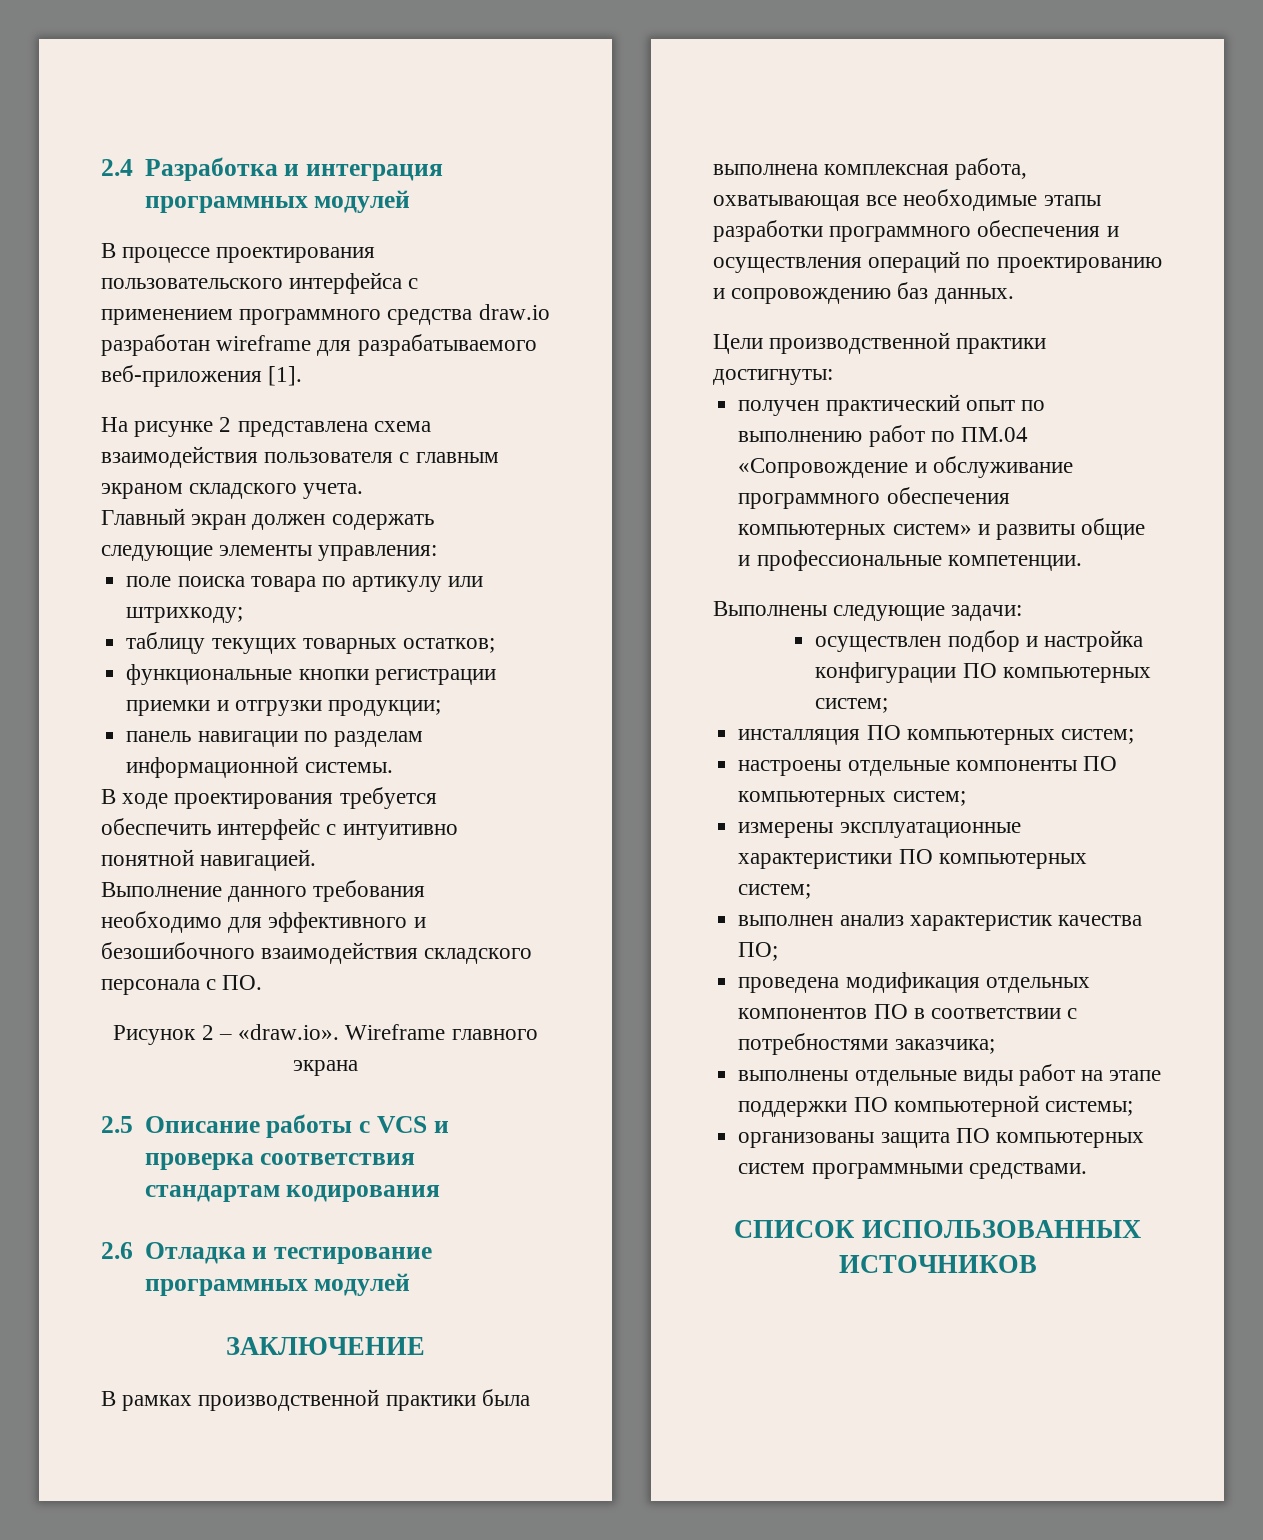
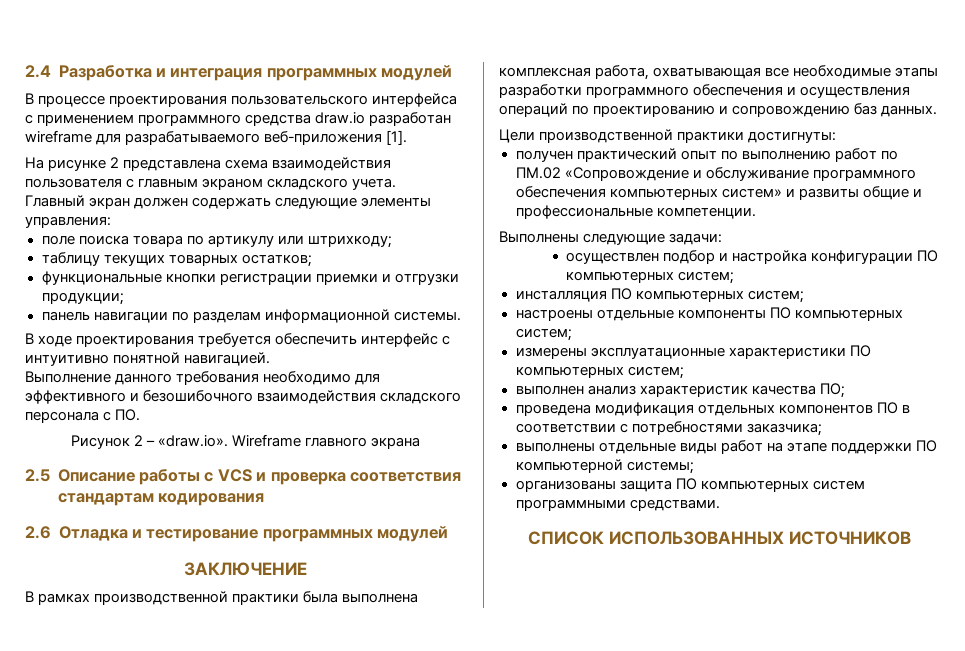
- получен практический опыт по выполнению работ по ПМ.04 «Сопровождение и обслуживание программного обеспечения компьютерных систем» и развиты общие и профессиональные компетенции.
+ получен практический опыт по выполнению работ по ПМ.02 «Сопровождение и обслуживание программного обеспечения компьютерных систем» и развиты общие и профессиональные компетенции.

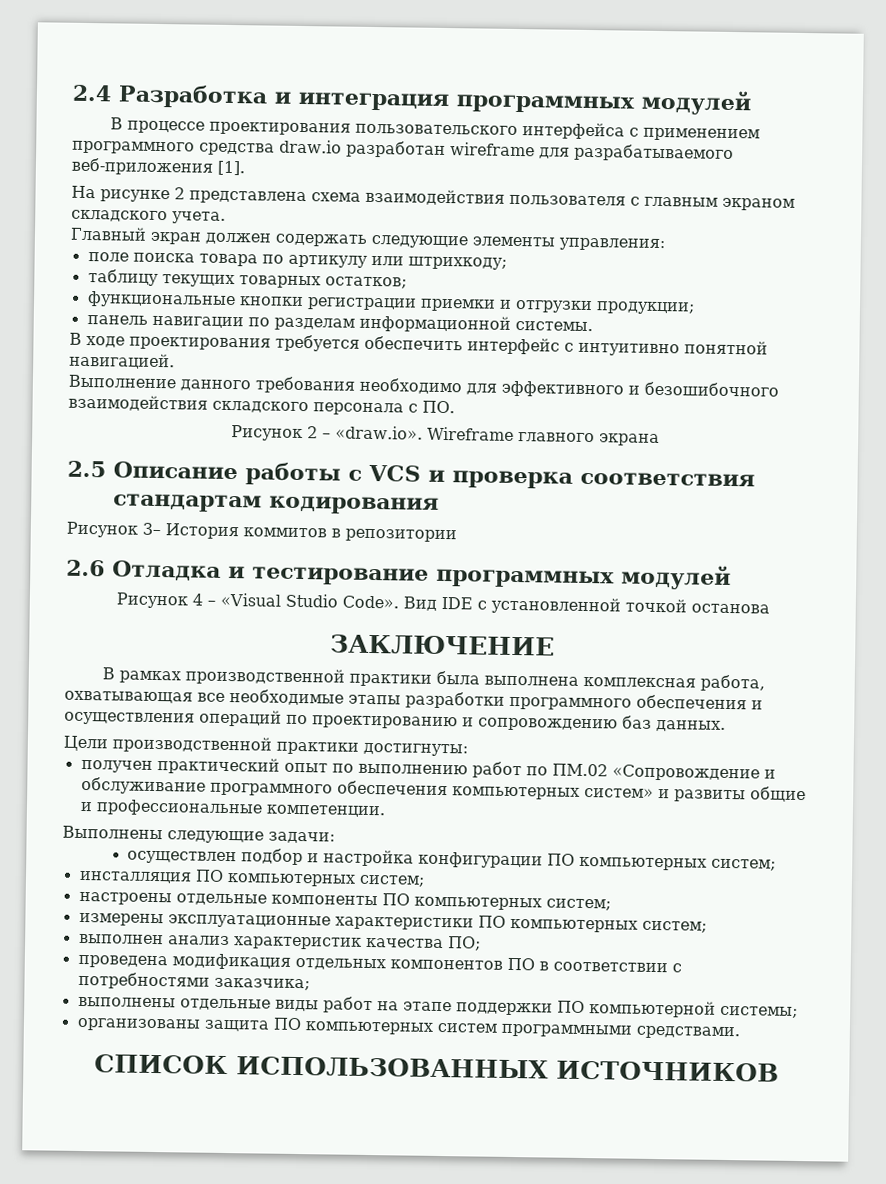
+ Рисунок 3– История коммитов в репозитории
+ Рисунок 4 – «Visual Studio Code». Вид IDE с установленной точкой останова

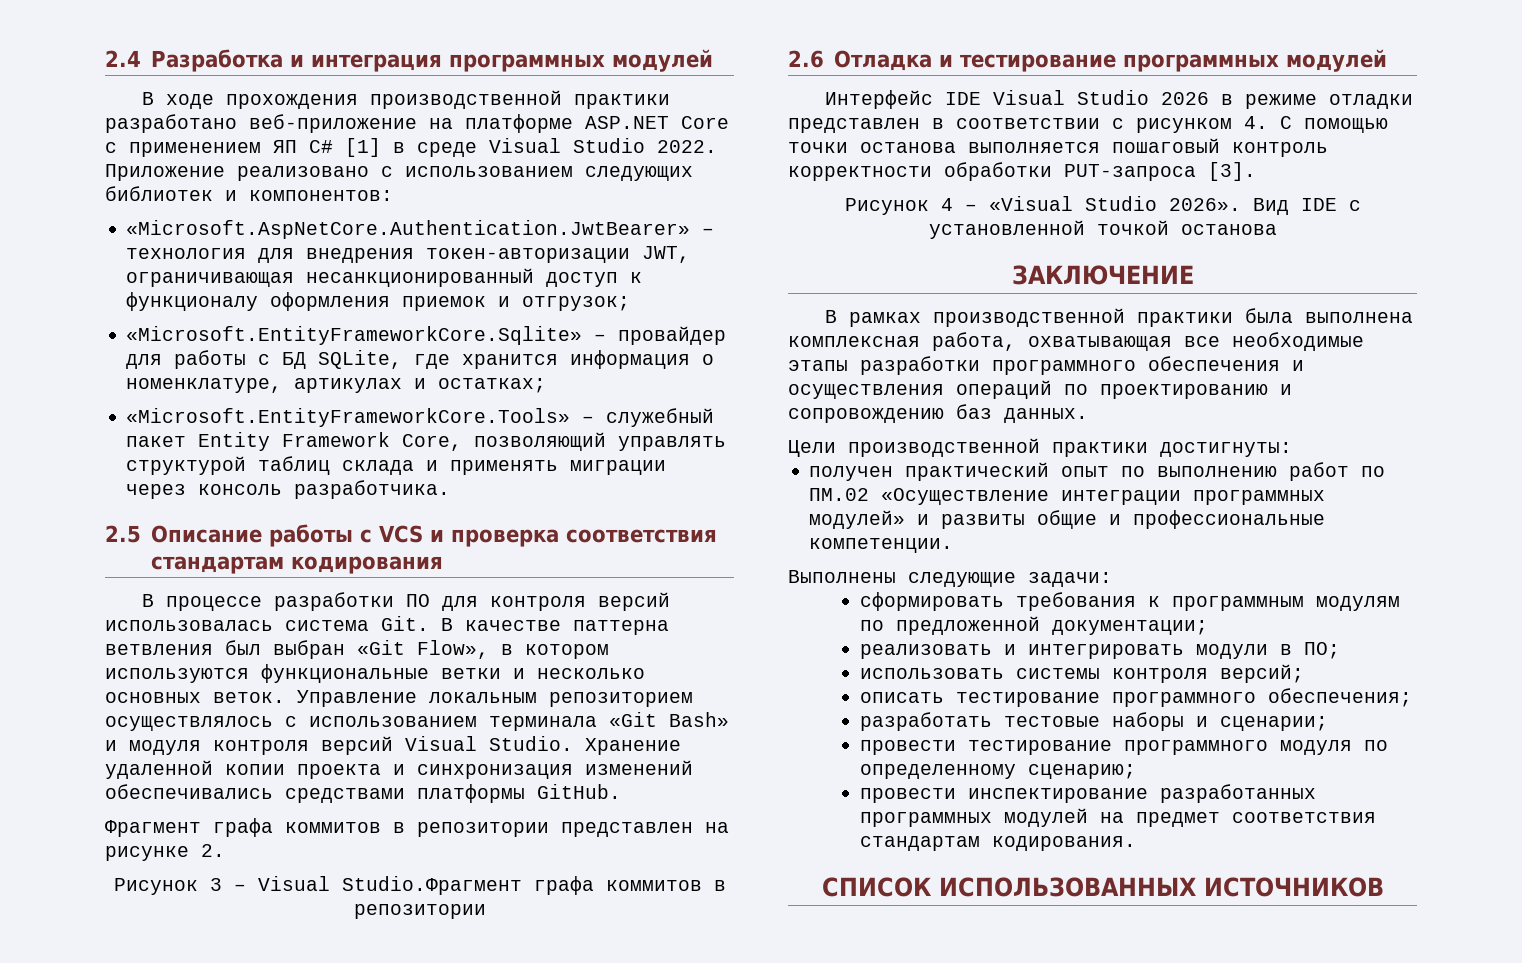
- В процессе проектирования пользовательского интерфейса с применением программного средства draw.io разработан wireframe для разрабатываемого веб-приложения [1].
- На рисунке 2 представлена схема взаимодействия пользователя с главным экраном складского учета.
- Главный экран должен содержать следующие элементы управления:
- поле поиска товара по артикулу или штрихкоду;
- таблицу текущих товарных остатков;
- функциональные кнопки регистрации приемки и отгрузки продукции;
- панель навигации по разделам информационной системы.
- В ходе проектирования требуется обеспечить интерфейс c интуитивно понятной навигацией.
- Выполнение данного требования необходимо для эффективного и безошибочного взаимодействия складского персонала с ПО.
- Рисунок 2 – «draw.io». Wireframe главного экрана
+ В ходе прохождения производственной практики разработано веб-приложение на платформе ASP.NET Core с применением ЯП C# [1] в среде Visual Studio 2022. Приложение реализовано с использованием следующих библиотек и компонентов:
+ «Microsoft.AspNetCore.Authentication.JwtBearer» – технология для внедрения токен-авторизации JWT, ограничивающая несанкционированный доступ к функционалу оформления приемок и отгрузок;
+ «Microsoft.EntityFrameworkCore.Sqlite» – провайдер для работы с БД SQLite, где хранится информация о номенклатуре, артикулах и остатках;
+ «Microsoft.EntityFrameworkCore.Tools» – служебный пакет Entity Framework Core, позволяющий управлять структурой таблиц склада и применять миграции через консоль разработчика.
- Рисунок 3– История коммитов в репозитории
+ В процессе разработки ПО для контроля версий использовалась система Git. В качестве паттерна ветвления был выбран «Git Flow», в котором используются функциональные ветки и несколько основных веток. Управление локальным репозиторием осуществлялось с использованием терминала «Git Bash» и модуля контроля версий Visual Studio. Хранение удаленной копии проекта и синхронизация изменений обеспечивались средствами платформы GitHub.
+ Фрагмент графа коммитов в репозитории представлен на рисунке 2.
+ Рисунок 3 – Visual Studio.Фрагмент графа коммитов в репозитории
+ Интерфейс IDE Visual Studio 2026 в режиме отладки представлен в соответствии с рисунком 4. С помощью точки останова выполняется пошаговый контроль корректности обработки PUT-запроса [3].
- Рисунок 4 – «Visual Studio Code».
+ Рисунок 4 – «Visual Studio 2026».
- получен практический опыт по выполнению работ по ПМ.02 «Сопровождение и обслуживание программного обеспечения компьютерных систем» и развиты общие и профессиональные компетенции.
+ получен практический опыт по выполнению работ по ПМ.02 «Осуществление интеграции программных модулей» и развиты общие и профессиональные компетенции.
- осуществлен подбор и настройка конфигурации ПО компьютерных систем;
- инсталляция ПО компьютерных систем;
- настроены отдельные компоненты ПО компьютерных систем;
- измерены эксплуатационные характеристики ПО компьютерных систем;
- выполнен анализ характеристик качества ПО;
- проведена модификация отдельных компонентов ПО в соответствии с потребностями заказчика;
- выполнены отдельные виды работ на этапе поддержки ПО компьютерной системы;
- организованы защита ПО компьютерных систем программными средствами.
+ сформировать требования к программным модулям по предложенной документации;
+ реализовать и интегрировать модули в ПО;
+ использовать системы контроля версий;
+ описать тестирование программного обеспечения;
+ разработать тестовые наборы и сценарии;
+ провести тестирование программного модуля по определенному сценарию;
+ провести инспектирование разработанных программных модулей на предмет соответствия стандартам кодирования.

